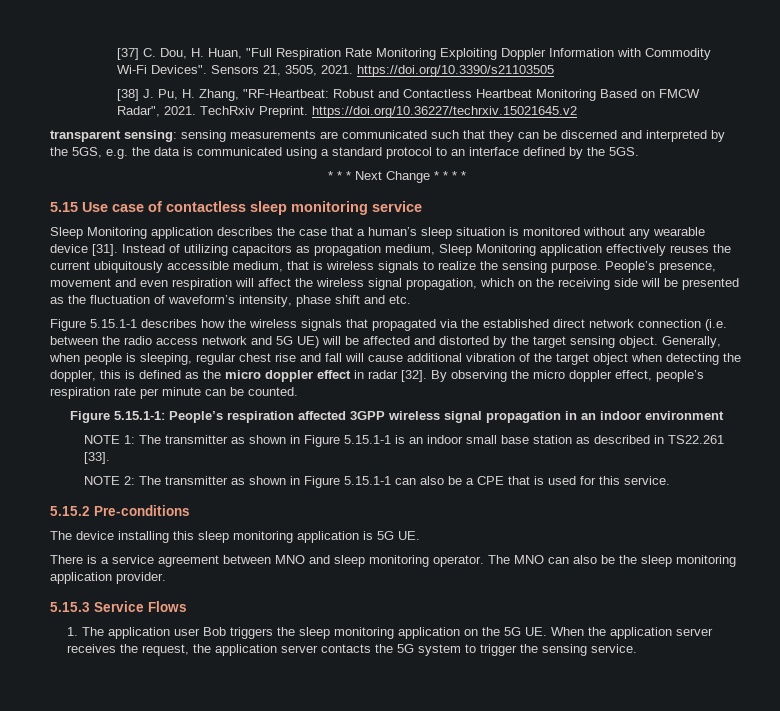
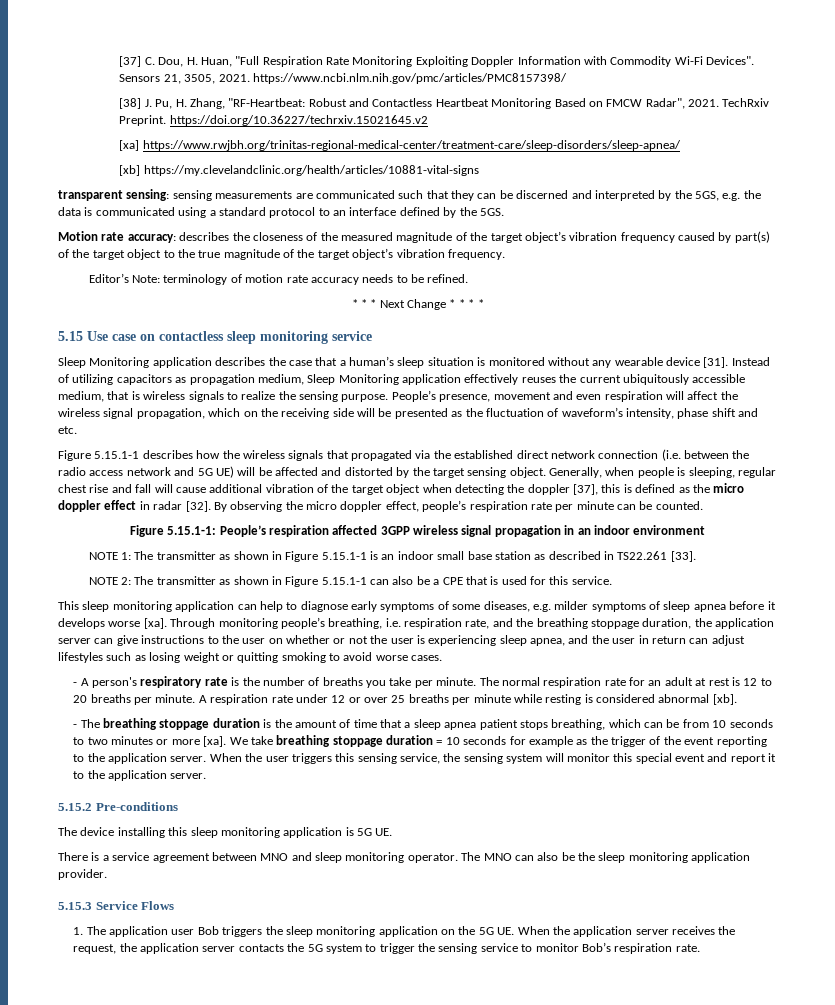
- Sensors 21, 3505, 2021. https://doi.org/10.3390/s21103505
+ Sensors 21, 3505, 2021. https://www.ncbi.nlm.nih.gov/pmc/articles/PMC8157398/
+ [xa] https://www.rwjbh.org/trinitas-regional-medical-center/treatment-care/sleep-disorders/sleep-apnea/
+ [xb] https://my.clevelandclinic.org/health/articles/10881-vital-signs
+ Motion rate accuracy: describes the closeness of the measured magnitude of the target object’s vibration frequency caused by part(s) of the target object to the true magnitude of the target object’s vibration frequency.
+ Editor’s Note: terminology of motion rate accuracy needs to be refined.
- 5.15 Use case of contactless sleep monitoring service
+ 5.15 Use case on contactless sleep monitoring service
- Generally, when people is sleeping, regular chest rise and fall will cause additional vibration of the target object when detecting the doppler, this is defined as the micro doppler effect in radar [32].
+ Generally, when people is sleeping, regular chest rise and fall will cause additional vibration of the target object when detecting the doppler [37], this is defined as the micro doppler effect in radar [32].
+ This sleep monitoring application can help to diagnose early symptoms of some diseases, e.g. milder symptoms of sleep apnea before it develops worse [xa]. Through monitoring people’s breathing, i.e. respiration rate, and the breathing stoppage duration, the application server can give instructions to the user on whether or not the user is experiencing sleep apnea, and the user in return can adjust lifestyles such as losing weight or quitting smoking to avoid worse cases.
+ - A person's respiratory rate is the number of breaths you take per minute. The normal respiration rate for an adult at rest is 12 to 20 breaths per minute. A respiration rate under 12 or over 25 breaths per minute while resting is considered abnormal [xb].
+ - The breathing stoppage duration is the amount of time that a sleep apnea patient stops breathing, which can be from 10 seconds to two minutes or more [xa]. We take breathing stoppage duration = 10 seconds for example as the trigger of the event reporting to the application server. When the user triggers this sensing service, the sensing system will monitor this special event and report it to the application server.
- 1. The application user Bob triggers the sleep monitoring application on the 5G UE. When the application server receives the request, the application server contacts the 5G system to trigger the sensing service.
+ 1. The application user Bob triggers the sleep monitoring application on the 5G UE. When the application server receives the request, the application server contacts the 5G system to trigger the sensing service to monitor Bob’s respiration rate.

